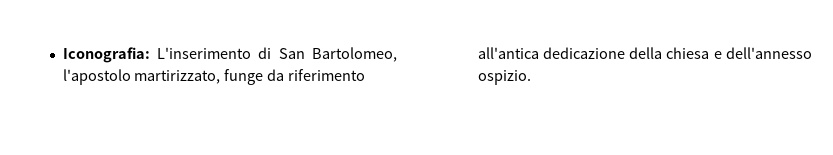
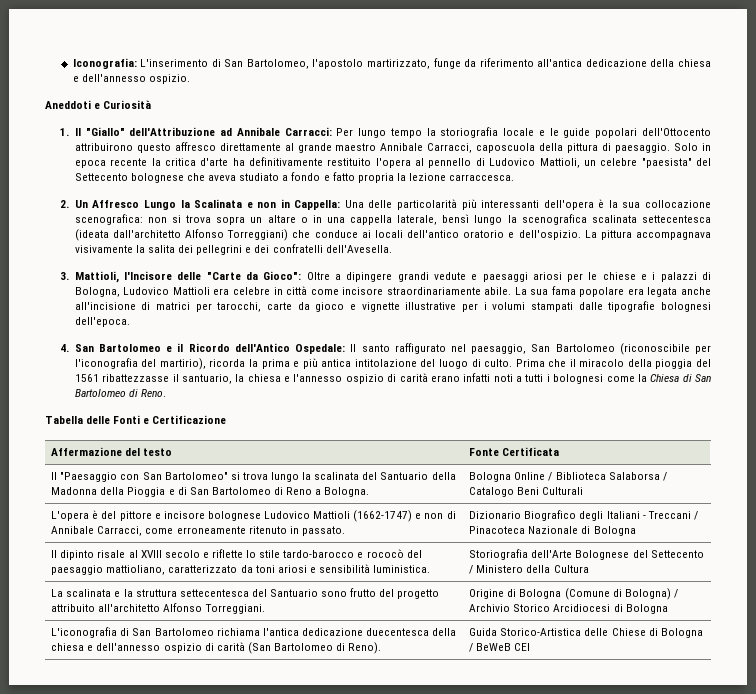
+ Aneddoti e Curiosità
+ 1. Il "Giallo" dell'Attribuzione ad Annibale Carracci: Per lungo tempo la storiografia locale e le guide popolari dell'Ottocento attribuirono questo affresco direttamente al grande maestro Annibale Carracci, caposcuola della pittura di paesaggio. Solo in epoca recente la critica d'arte ha definitivamente restituito l'opera al pennello di Ludovico Mattioli, un celebre "paesista" del Settecento bolognese che aveva studiato a fondo e fatto propria la lezione carraccesca.
+ 2. Un Affresco Lungo la Scalinata e non in Cappella: Una delle particolarità più interessanti dell'opera è la sua collocazione scenografica: non si trova sopra un altare o in una cappella laterale, bensì lungo la scenografica scalinata settecentesca (ideata dall'architetto Alfonso Torreggiani) che conduce ai locali dell'antico oratorio e dell'ospizio. La pittura accompagnava visivamente la salita dei pellegrini e dei confratelli dell'Avesella.
+ 3. Mattioli, l'Incisore delle "Carte da Gioco": Oltre a dipingere grandi vedute e paesaggi ariosi per le chiese e i palazzi di Bologna, Ludovico Mattioli era celebre in città come incisore straordinariamente abile. La sua fama popolare era legata anche all'incisione di matrici per tarocchi, carte da gioco e vignette illustrative per i volumi stampati dalle tipografie bolognesi dell'epoca.
+ 4. San Bartolomeo e il Ricordo dell'Antico Ospedale: Il santo raffigurato nel paesaggio, San Bartolomeo (riconoscibile per l'iconografia del martirio), ricorda la prima e più antica intitolazione del luogo di culto. Prima che il miracolo della pioggia del 1561 ribattezzasse il santuario, la chiesa e l'annesso ospizio di carità erano infatti noti a tutti i bolognesi come la Chiesa di San Bartolomeo di Reno.
+ Tabella delle Fonti e Certificazione
+ Affermazione del testo | Fonte Certificata
+ Il "Paesaggio con San Bartolomeo" si trova lungo la scalinata del Santuario della Madonna della Pioggia e di San Bartolomeo di Reno a Bologna. | Bologna Online / Biblioteca Salaborsa / Catalogo Beni Culturali
+ L'opera è del pittore e incisore bolognese Ludovico Mattioli (1662-1747) e non di Annibale Carracci, come erroneamente ritenuto in passato. | Dizionario Biografico degli Italiani - Treccani / Pinacoteca Nazionale di Bologna
+ Il dipinto risale al XVIII secolo e riflette lo stile tardo-barocco e rococò del paesaggio mattioliano, caratterizzato da toni ariosi e sensibilità luministica. | Storiografia dell'Arte Bolognese del Settecento / Ministero della Cultura
+ La scalinata e la struttura settecentesca del Santuario sono frutto del progetto attribuito all'architetto Alfonso Torreggiani. | Origine di Bologna (Comune di Bologna) / Archivio Storico Arcidiocesi di Bologna
+ L'iconografia di San Bartolomeo richiama l'antica dedicazione duecentesca della chiesa e dell'annesso ospizio di carità (San Bartolomeo di Reno). | Guida Storico-Artistica delle Chiese di Bologna / BeWeB CEI

